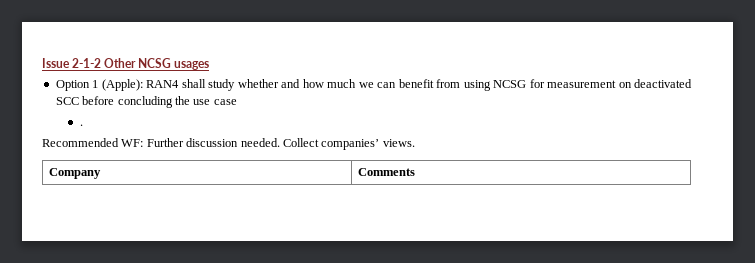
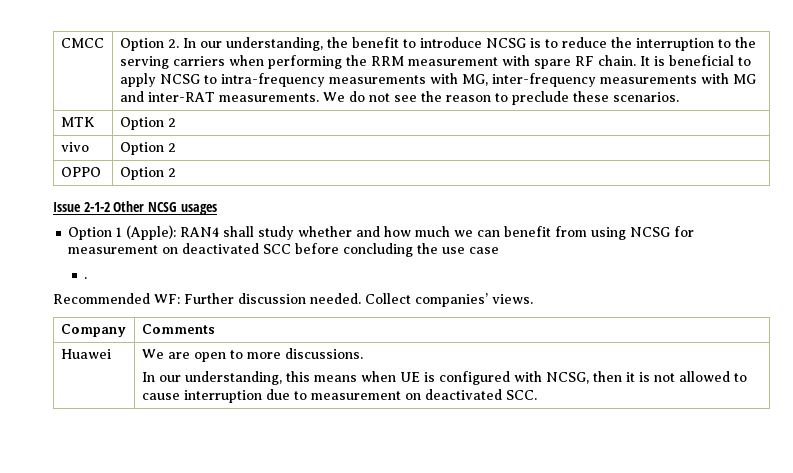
+ CMCC | Option 2. In our understanding, the benefit to introduce NCSG is to reduce the interruption to the serving carriers when performing the RRM measurement with spare RF chain. It is beneficial to apply NCSG to intra-frequency measurements with MG, inter-frequency measurements with MG and inter-RAT measurements. We do not see the reason to preclude these scenarios.
+ MTK | Option 2
+ vivo | Option 2
+ OPPO | Option 2
+ Huawei | We are open to more discussions.
+ In our understanding, this means when UE is configured with NCSG, then it is not allowed to cause interruption due to measurement on deactivated SCC.

